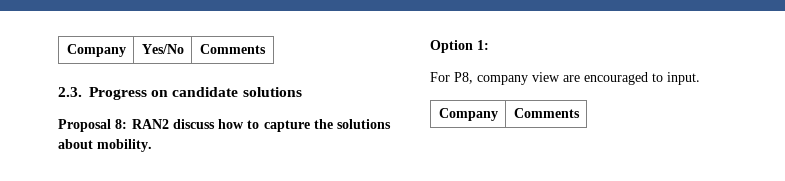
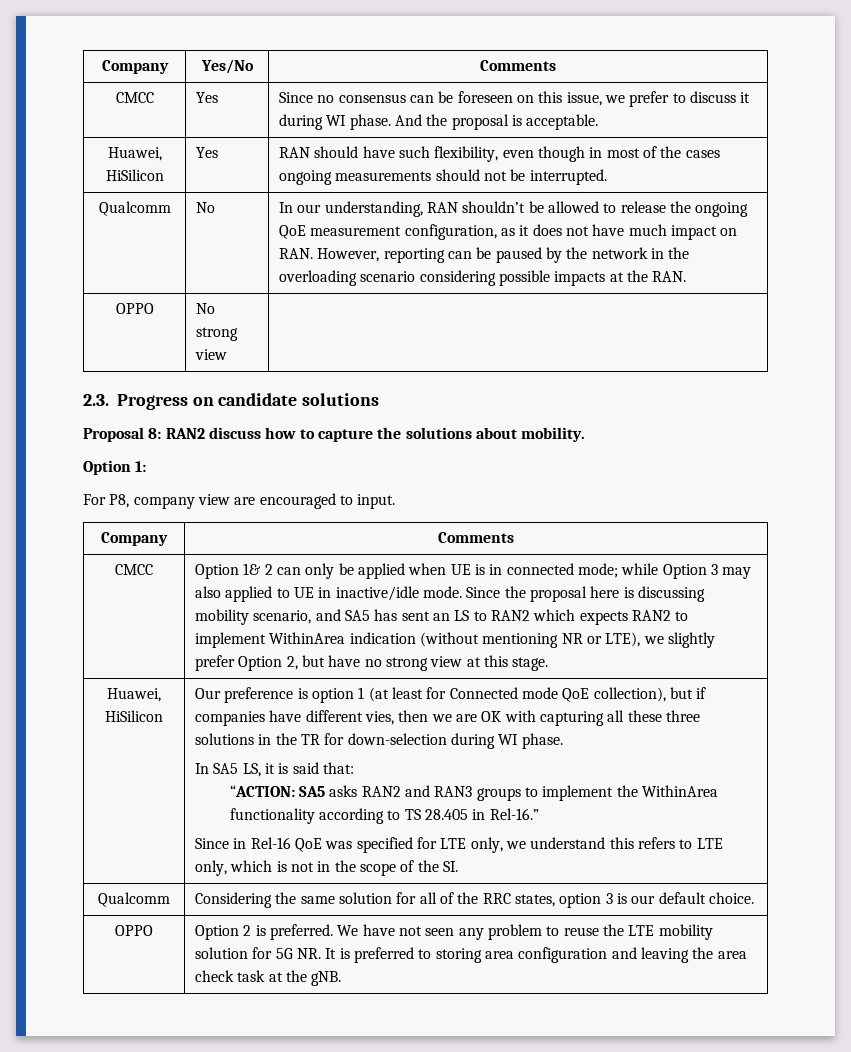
+ CMCC | Yes | Since no consensus can be foreseen on this issue, we prefer to discuss it during WI phase. And the proposal is acceptable.
+ Huawei, HiSilicon | Yes | RAN should have such flexibility, even though in most of the cases ongoing measurements should not be interrupted.
+ Qualcomm | No | In our understanding, RAN shouldn’t be allowed to release the ongoing QoE measurement configuration, as it does not have much impact on RAN. However, reporting can be paused by the network in the overloading scenario considering possible impacts at the RAN.
+ OPPO | No strong view |
+ CMCC | Option 1& 2 can only be applied when UE is in connected mode; while Option 3 may also applied to UE in inactive/idle mode. Since the proposal here is discussing mobility scenario, and SA5 has sent an LS to RAN2 which expects RAN2 to implement WithinArea indication (without mentioning NR or LTE), we slightly prefer Option 2, but have no strong view at this stage.
+ Huawei, HiSilicon | Our preference is option 1 (at least for Connected mode QoE collection), but if companies have different vies, then we are OK with capturing all these three solutions in the TR for down-selection during WI phase.
+ In SA5 LS, it is said that:
+ “ACTION: SA5 asks RAN2 and RAN3 groups to implement the WithinArea functionality according to TS 28.405 in Rel-16.”
+ Since in Rel-16 QoE was specified for LTE only, we understand this refers to LTE only, which is not in the scope of the SI.
+ Qualcomm | Considering the same solution for all of the RRC states, option 3 is our default choice.
+ OPPO | Option 2 is preferred. We have not seen any problem to reuse the LTE mobility solution for 5G NR. It is preferred to storing area configuration and leaving the area check task at the gNB.

